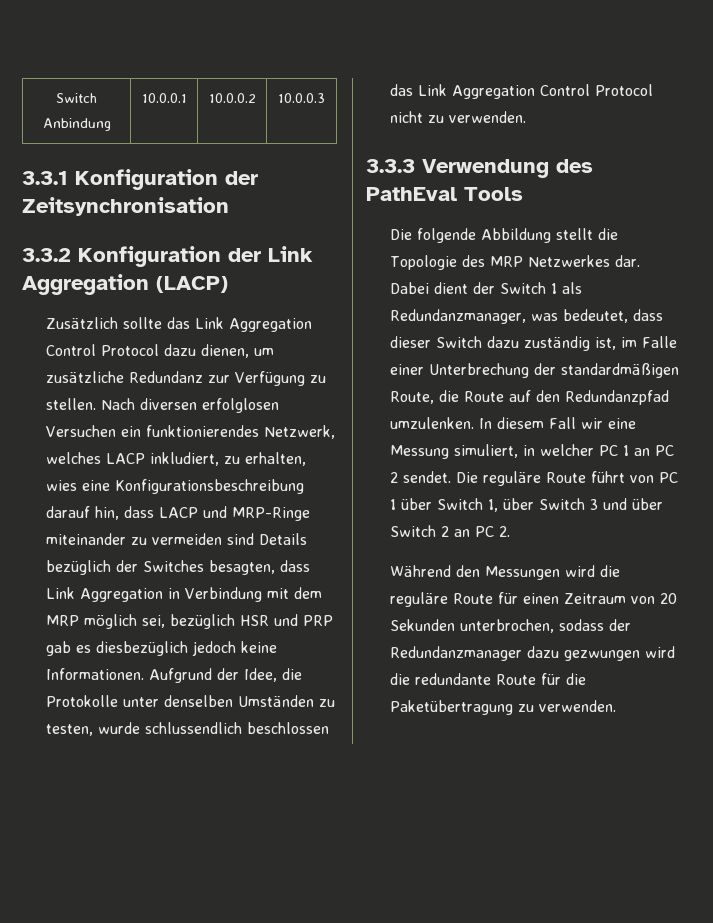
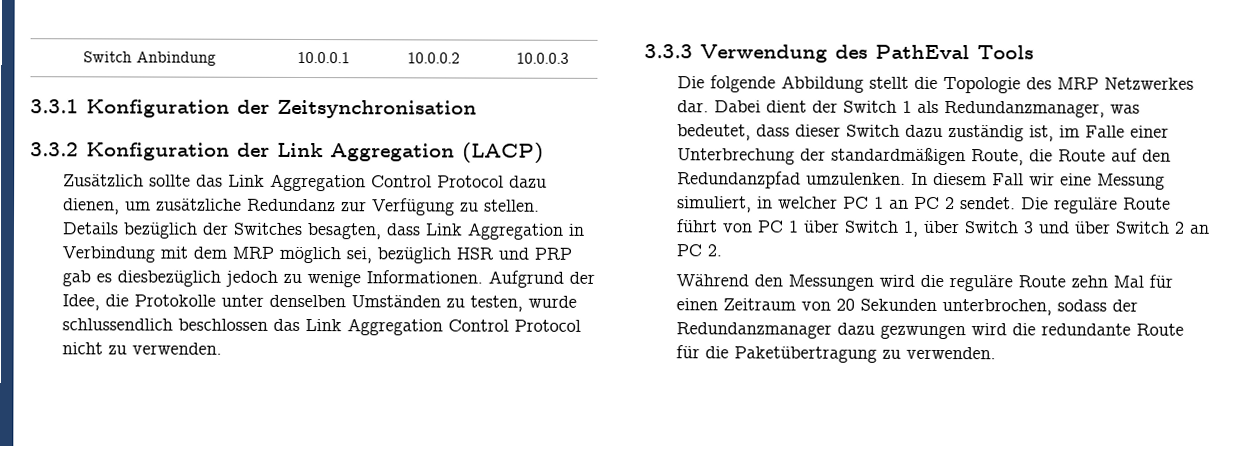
- Nach diversen erfolglosen Versuchen ein funktionierendes Netzwerk, welches LACP inkludiert, zu erhalten, wies eine Konfigurationsbeschreibung darauf hin, dass LACP und MRP-Ringe miteinander zu vermeiden sind Details bezüglich der Switches besagten, dass Link Aggregation in Verbindung mit dem MRP möglich sei, bezüglich HSR und PRP gab es diesbezüglich jedoch keine Informationen.
+ Details bezüglich der Switches besagten, dass Link Aggregation in Verbindung mit dem MRP möglich sei, bezüglich HSR und PRP gab es diesbezüglich jedoch zu wenige Informationen.
- Während den Messungen wird die reguläre Route für einen Zeitraum von 20 Sekunden unterbrochen, sodass der Redundanzmanager dazu gezwungen wird die redundante Route für die Paketübertragung zu verwenden.
+ Während den Messungen wird die reguläre Route zehn Mal für einen Zeitraum von 20 Sekunden unterbrochen, sodass der Redundanzmanager dazu gezwungen wird die redundante Route für die Paketübertragung zu verwenden.

